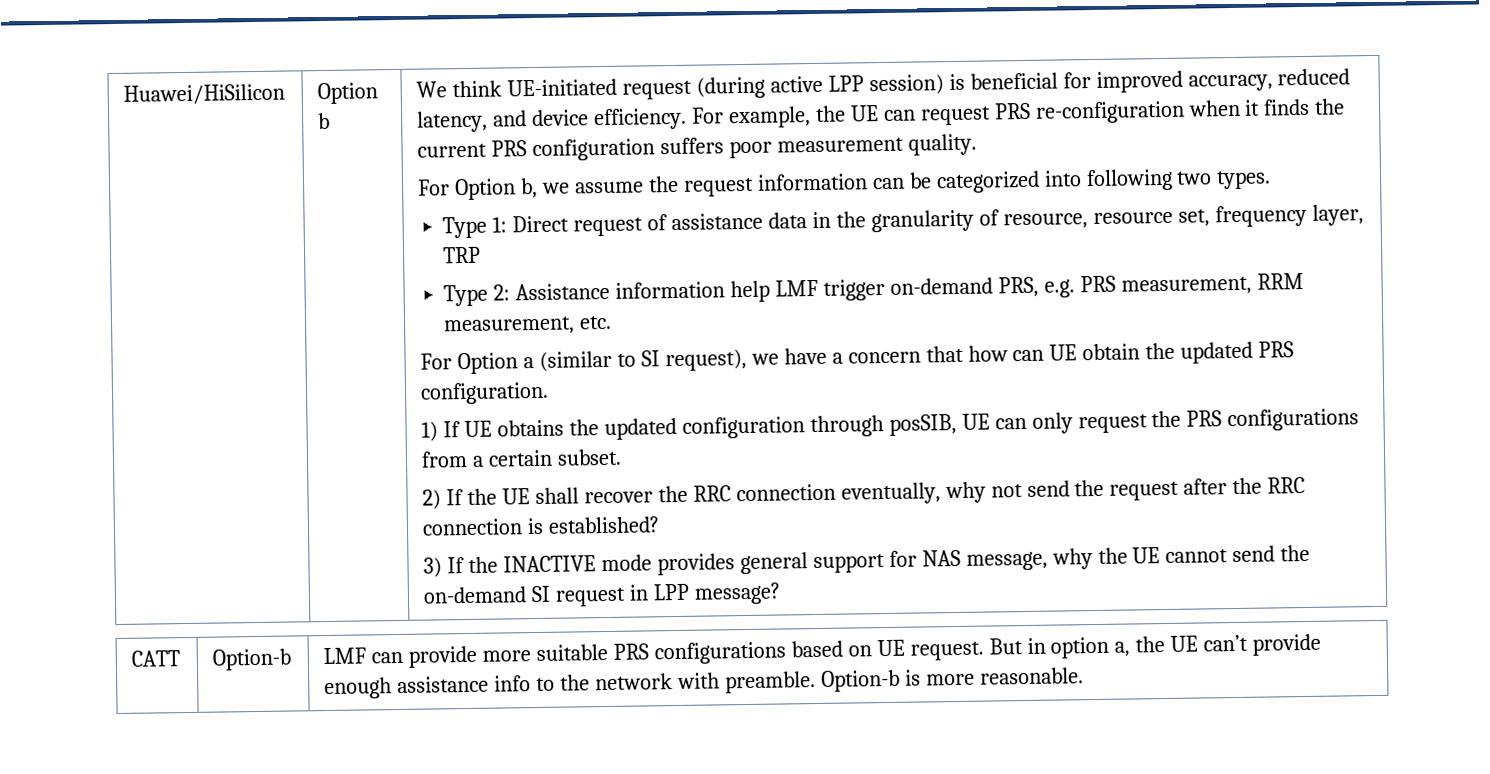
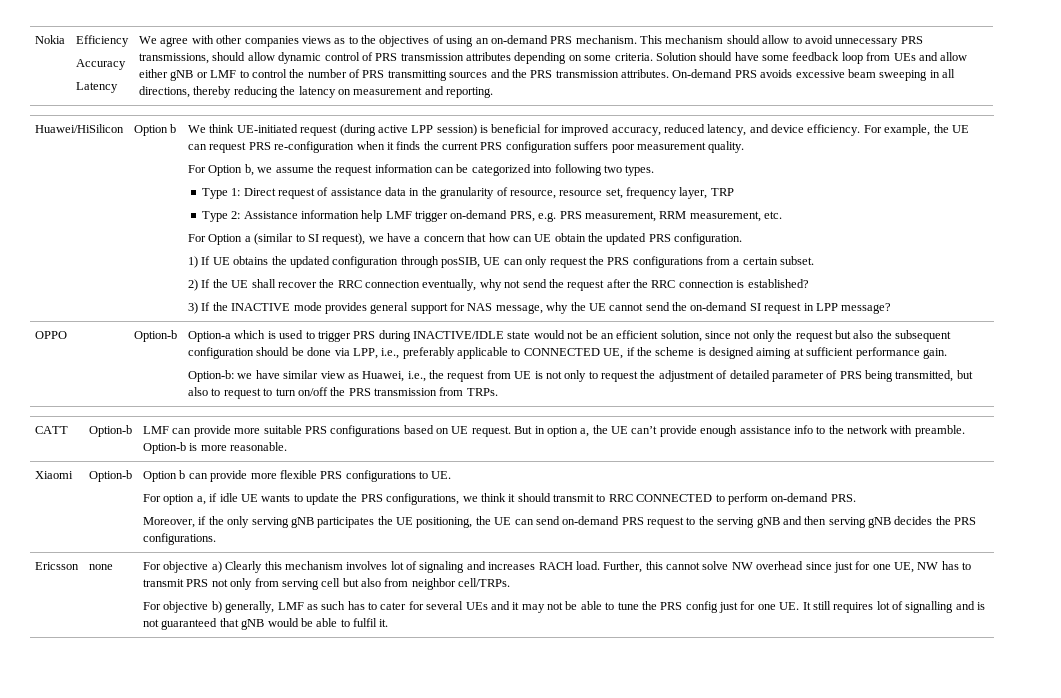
+ Nokia | Efficiency
+ Accuracy
+ Latency | We agree with other companies views as to the objectives of using an on-demand PRS mechanism. This mechanism should allow to avoid unnecessary PRS transmissions, should allow dynamic control of PRS transmission attributes depending on some criteria. Solution should have some feedback loop from UEs and allow either gNB or LMF to control the number of PRS transmitting sources and the PRS transmission attributes. On-demand PRS avoids excessive beam sweeping in all directions, thereby reducing the latency on measurement and reporting.
+ OPPO | Option-b | Option-a which is used to trigger PRS during INACTIVE/IDLE state would not be an efficient solution, since not only the request but also the subsequent configuration should be done via LPP, i.e., preferably applicable to CONNECTED UE, if the scheme is designed aiming at sufficient performance gain.
+ Option-b: we have similar view as Huawei, i.e., the request from UE is not only to request the adjustment of detailed parameter of PRS being transmitted, but also to request to turn on/off the PRS transmission from TRPs.
+ Xiaomi | Option-b | Option b can provide more flexible PRS configurations to UE.
+ For option a, if idle UE wants to update the PRS configurations, we think it should transmit to RRC CONNECTED to perform on-demand PRS.
+ Moreover, if the only serving gNB participates the UE positioning, the UE can send on-demand PRS request to the serving gNB and then serving gNB decides the PRS configurations.
+ Ericsson | none | For objective a) Clearly this mechanism involves lot of signaling and increases RACH load. Further, this cannot solve NW overhead since just for one UE, NW has to transmit PRS not only from serving cell but also from neighbor cell/TRPs.
+ For objective b) generally, LMF as such has to cater for several UEs and it may not be able to tune the PRS config just for one UE. It still requires lot of signalling and is not guaranteed that gNB would be able to fulfil it.

